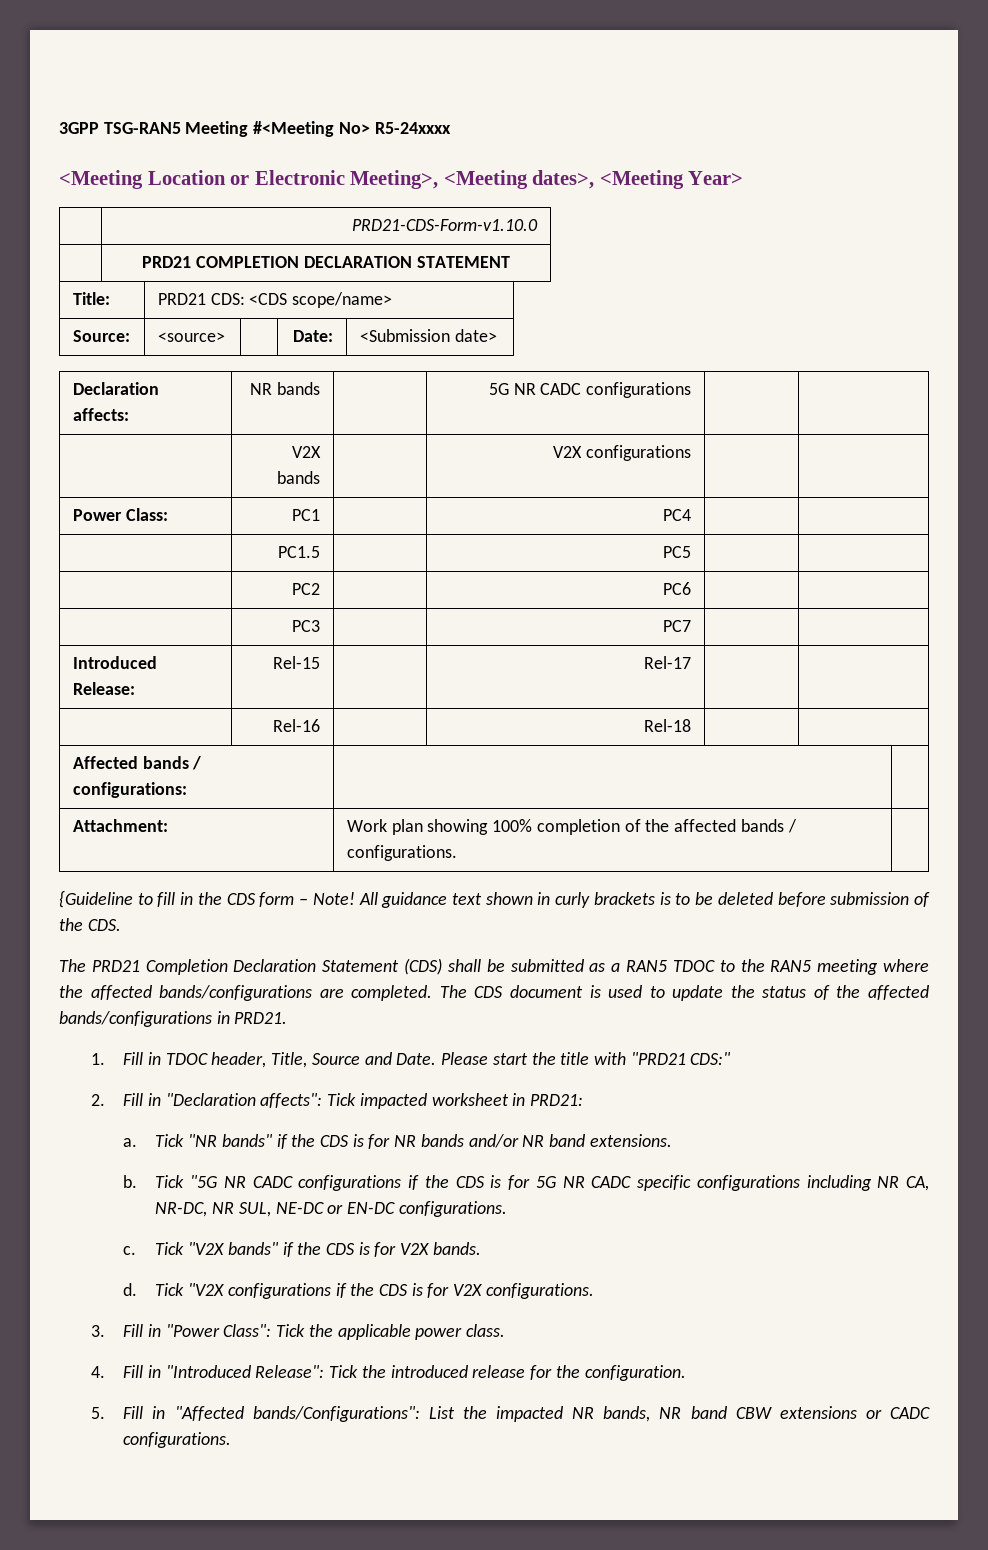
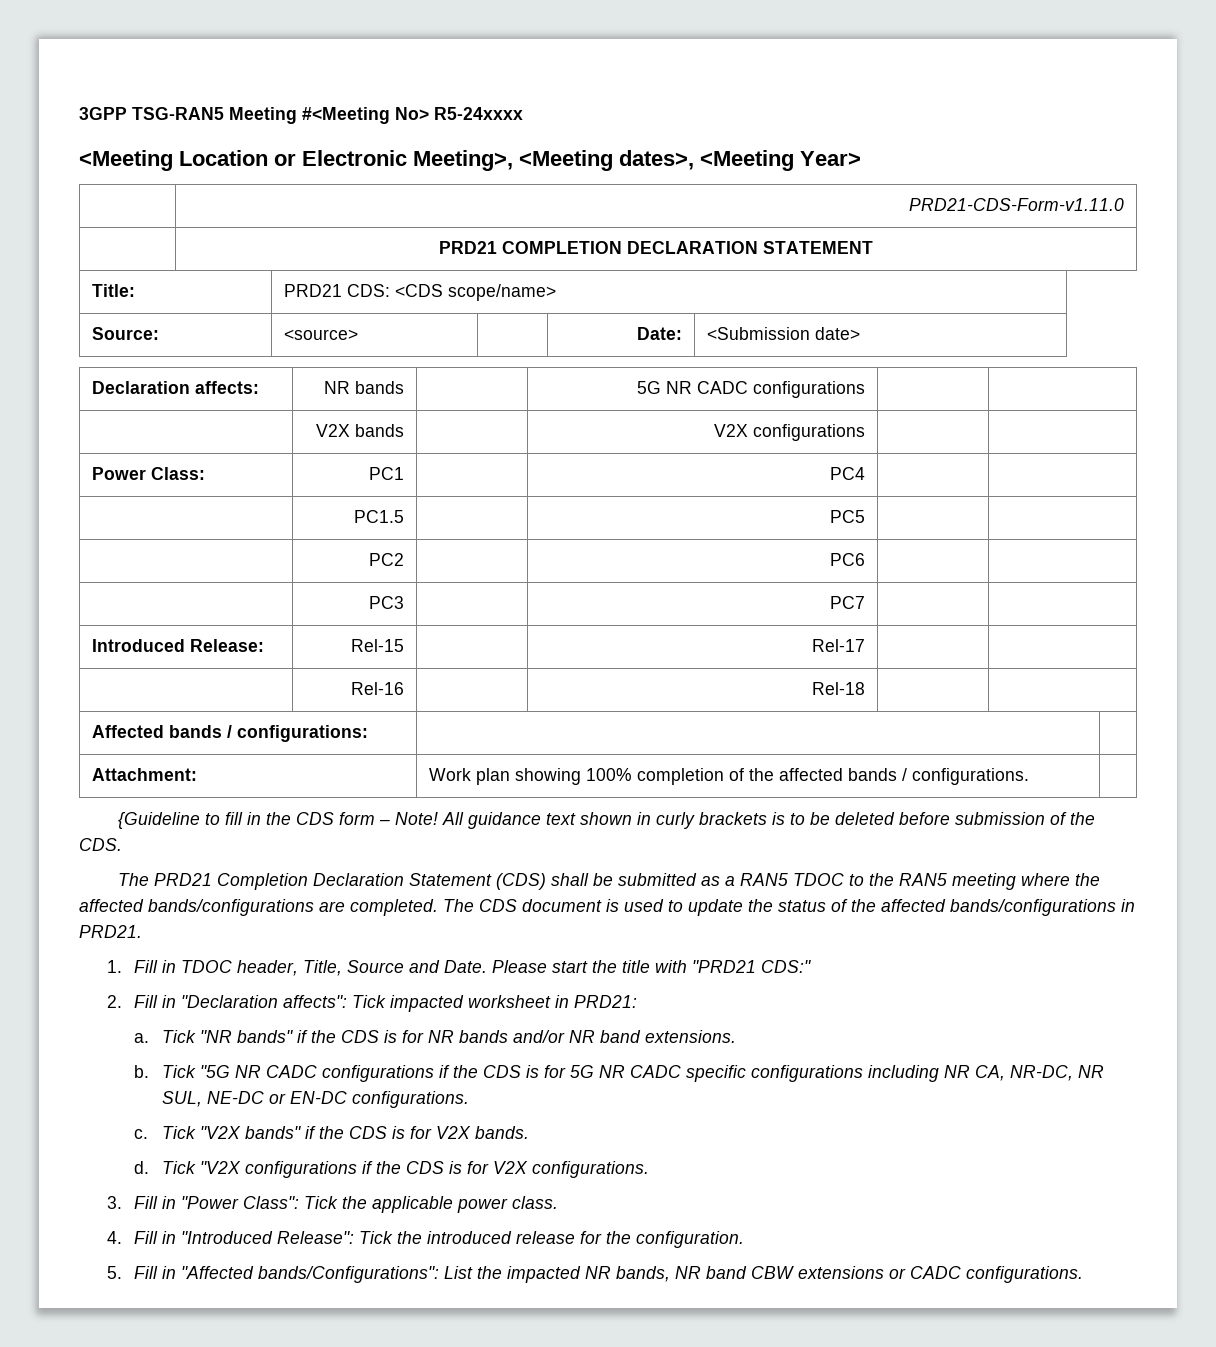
- | PRD21-CDS-Form-v1.10.0
+ | PRD21-CDS-Form-v1.11.0

